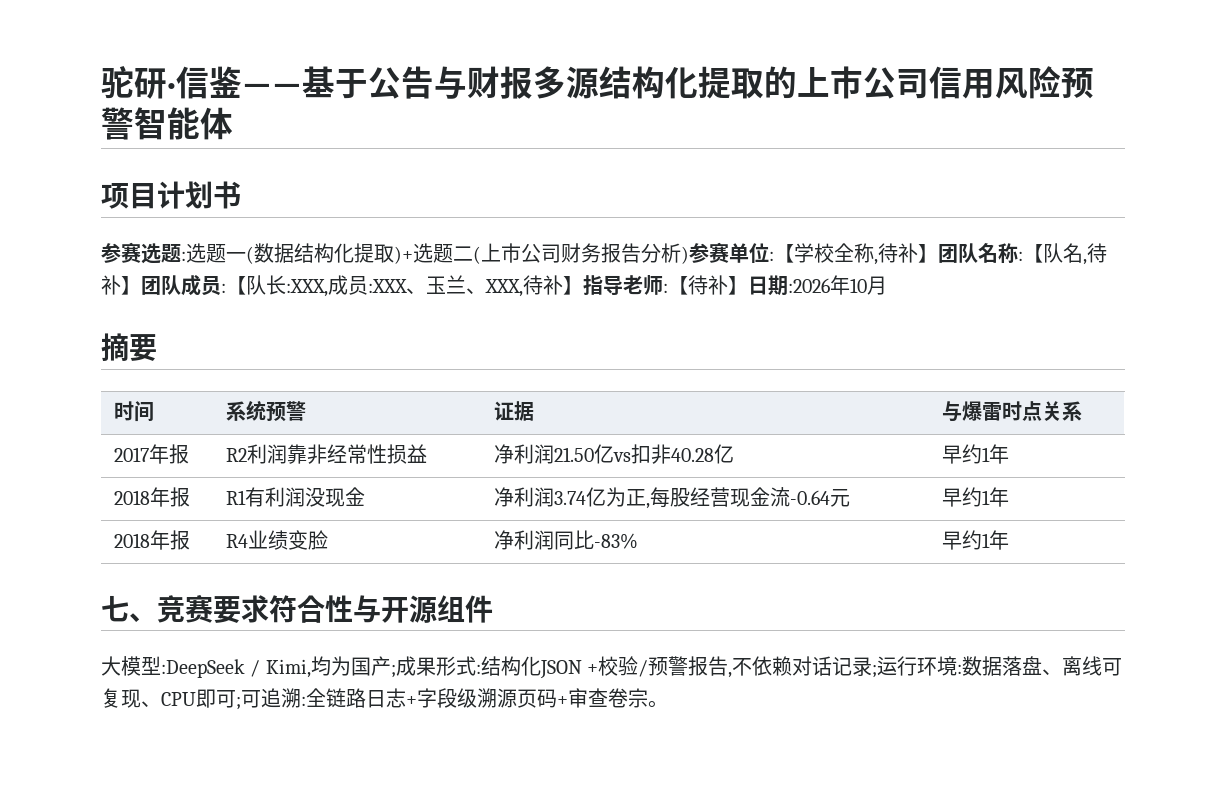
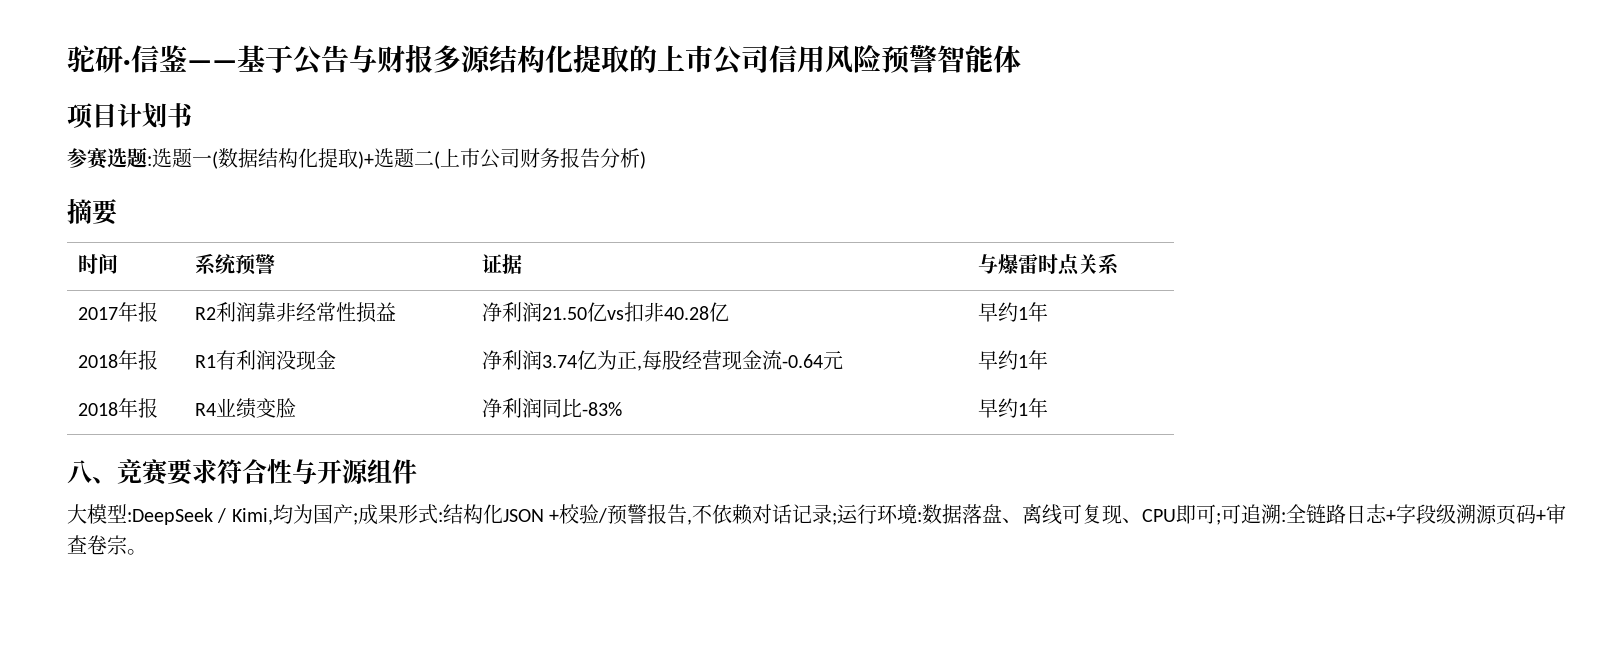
- 参赛选题:选题一(数据结构化提取)+选题二(上市公司财务报告分析)参赛单位:【学校全称,待补】团队名称:【队名,待补】团队成员:【队长:XXX,成员:XXX、玉兰、XXX,待补】指导老师:【待补】日期:2026年10月
+ 参赛选题:选题一(数据结构化提取)+选题二(上市公司财务报告分析)
- 七、竞赛要求符合性与开源组件
+ 八、竞赛要求符合性与开源组件

